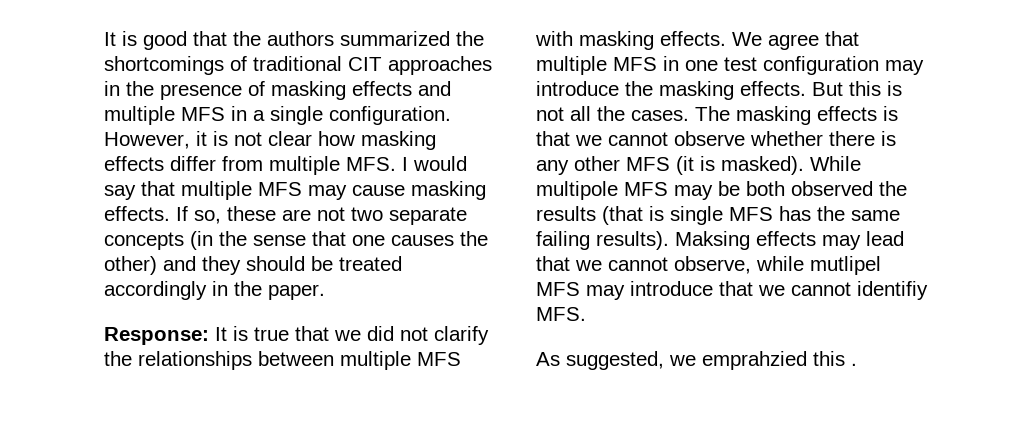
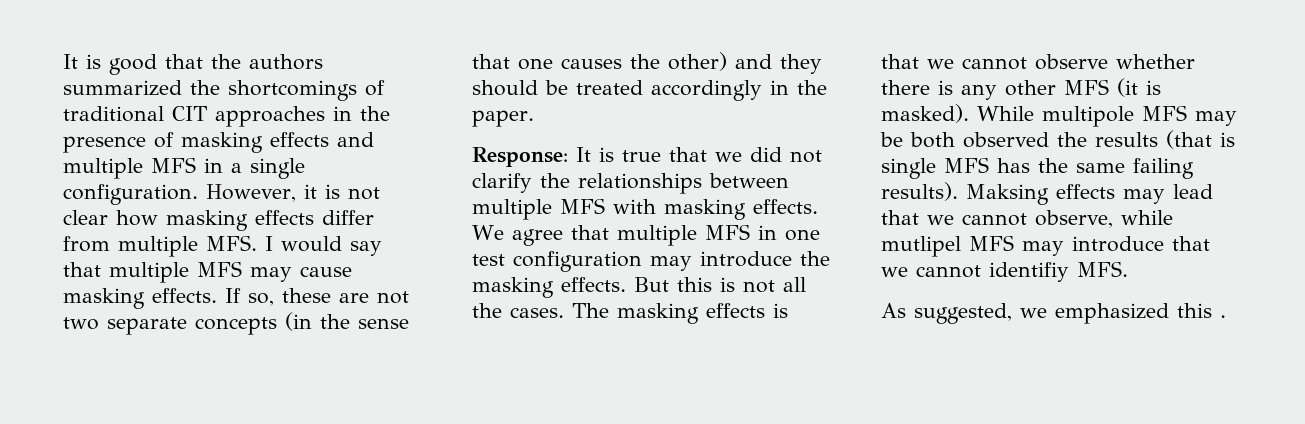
- As suggested, we emprahzied this .
+ As suggested, we emphasized this .

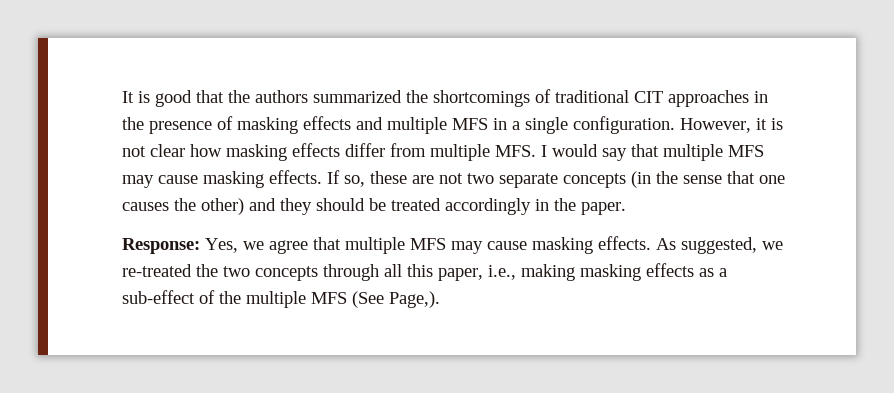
- Response: It is true that we did not clarify the relationships between multiple MFS with masking effects. We agree that multiple MFS in one test configuration may introduce the masking effects. But this is not all the cases. The masking effects is that we cannot observe whether there is any other MFS (it is masked). While multipole MFS may be both observed the results (that is single MFS has the same failing results). Maksing effects may lead that we cannot observe, while mutlipel MFS may introduce that we cannot identifiy MFS.
- As suggested, we emphasized this .
+ Response: Yes, we agree that multiple MFS may cause masking effects. As suggested, we re-treated the two concepts through all this paper, i.e., making masking effects as a sub-effect of the multiple MFS (See Page,).

